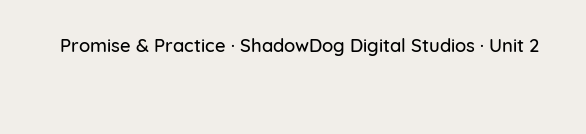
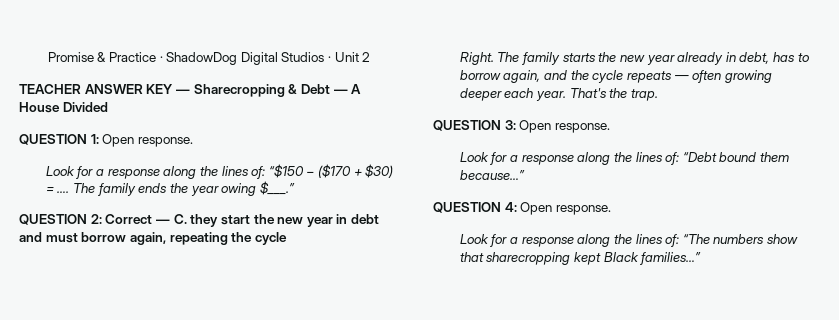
+ TEACHER ANSWER KEY — Sharecropping & Debt — A House Divided
+ QUESTION 1: Open response.
+ Look for a response along the lines of: “$150 − ($170 + $30) = …. The family ends the year owing $___.”
+ QUESTION 2: Correct — C. they start the new year in debt and must borrow again, repeating the cycle
+ Right. The family starts the new year already in debt, has to borrow again, and the cycle repeats — often growing deeper each year. That's the trap.
+ QUESTION 3: Open response.
+ Look for a response along the lines of: “Debt bound them because…”
+ QUESTION 4: Open response.
+ Look for a response along the lines of: “The numbers show that sharecropping kept Black families…”

